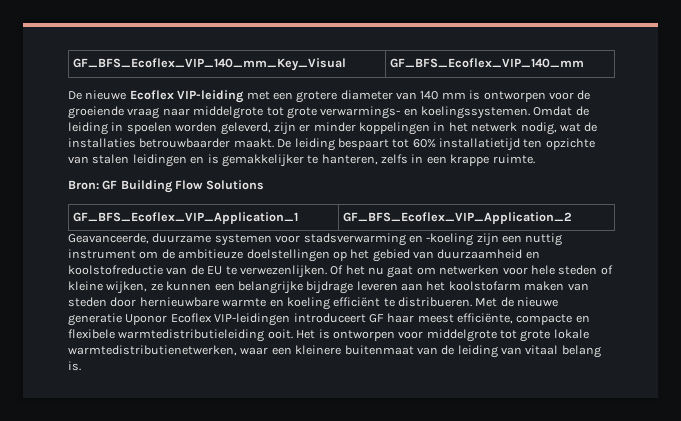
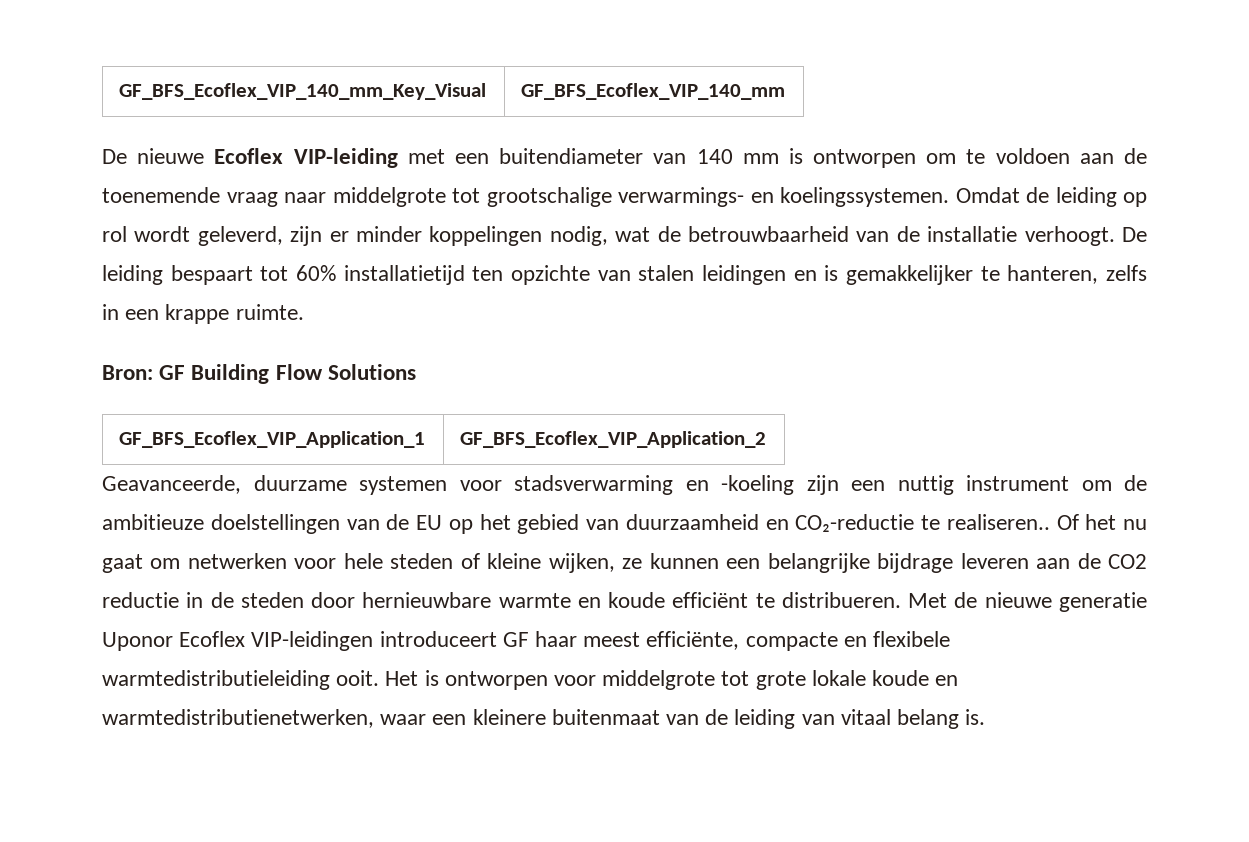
- De nieuwe Ecoflex VIP-leiding met een grotere diameter van 140 mm is ontworpen voor de groeiende vraag naar middelgrote tot grote verwarmings- en koelingssystemen.
+ De nieuwe Ecoflex VIP-leiding met een buitendiameter van 140 mm is ontworpen om te voldoen aan de toenemende vraag naar middelgrote tot grootschalige verwarmings- en koelingssystemen.
- Omdat de leiding in spoelen worden geleverd, zijn er minder koppelingen in het netwerk nodig, wat de installaties betrouwbaarder maakt.
+ Omdat de leiding op rol wordt geleverd, zijn er minder koppelingen nodig, wat de betrouwbaarheid van de installatie verhoogt.
- Geavanceerde, duurzame systemen voor stadsverwarming en -koeling zijn een nuttig instrument om de ambitieuze doelstellingen op het gebied van duurzaamheid en koolstofreductie van de EU te verwezenlijken.
+ Geavanceerde, duurzame systemen voor stadsverwarming en -koeling zijn een nuttig instrument om de ambitieuze doelstellingen van de EU op het gebied van duurzaamheid en CO₂-reductie te realiseren..
- Of het nu gaat om netwerken voor hele steden of kleine wijken, ze kunnen een belangrijke bijdrage leveren aan het koolstofarm maken van steden door hernieuwbare warmte en koeling efficiënt te distribueren.
+ Of het nu gaat om netwerken voor hele steden of kleine wijken, ze kunnen een belangrijke bijdrage leveren aan de CO2 reductie in de steden door hernieuwbare warmte en koude efficiënt te distribueren.
- Het is ontworpen voor middelgrote tot grote lokale warmtedistributienetwerken, waar een kleinere buitenmaat van de leiding van vitaal belang is.
+ Het is ontworpen voor middelgrote tot grote lokale koude en warmtedistributienetwerken, waar een kleinere buitenmaat van de leiding van vitaal belang is.

